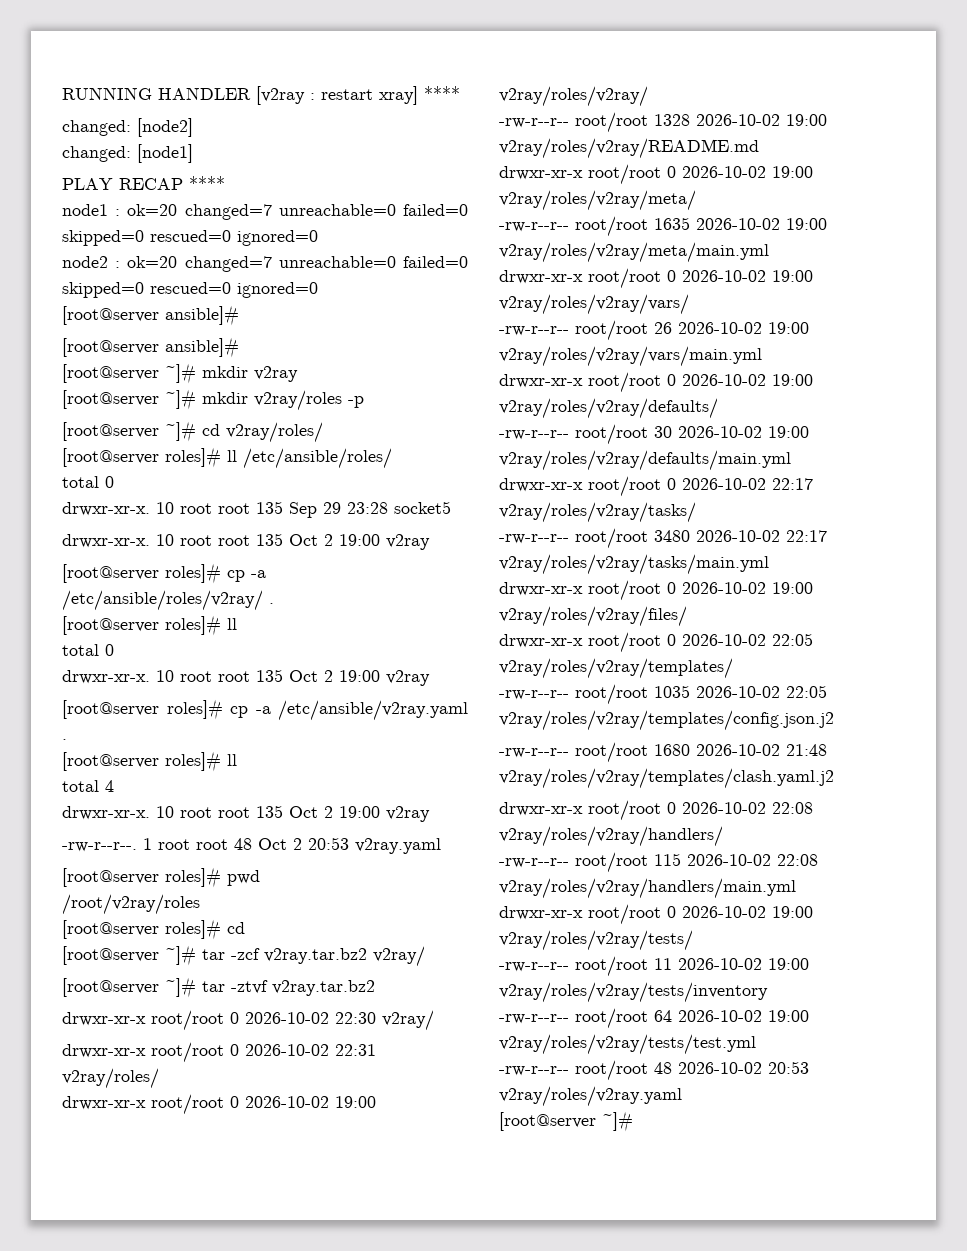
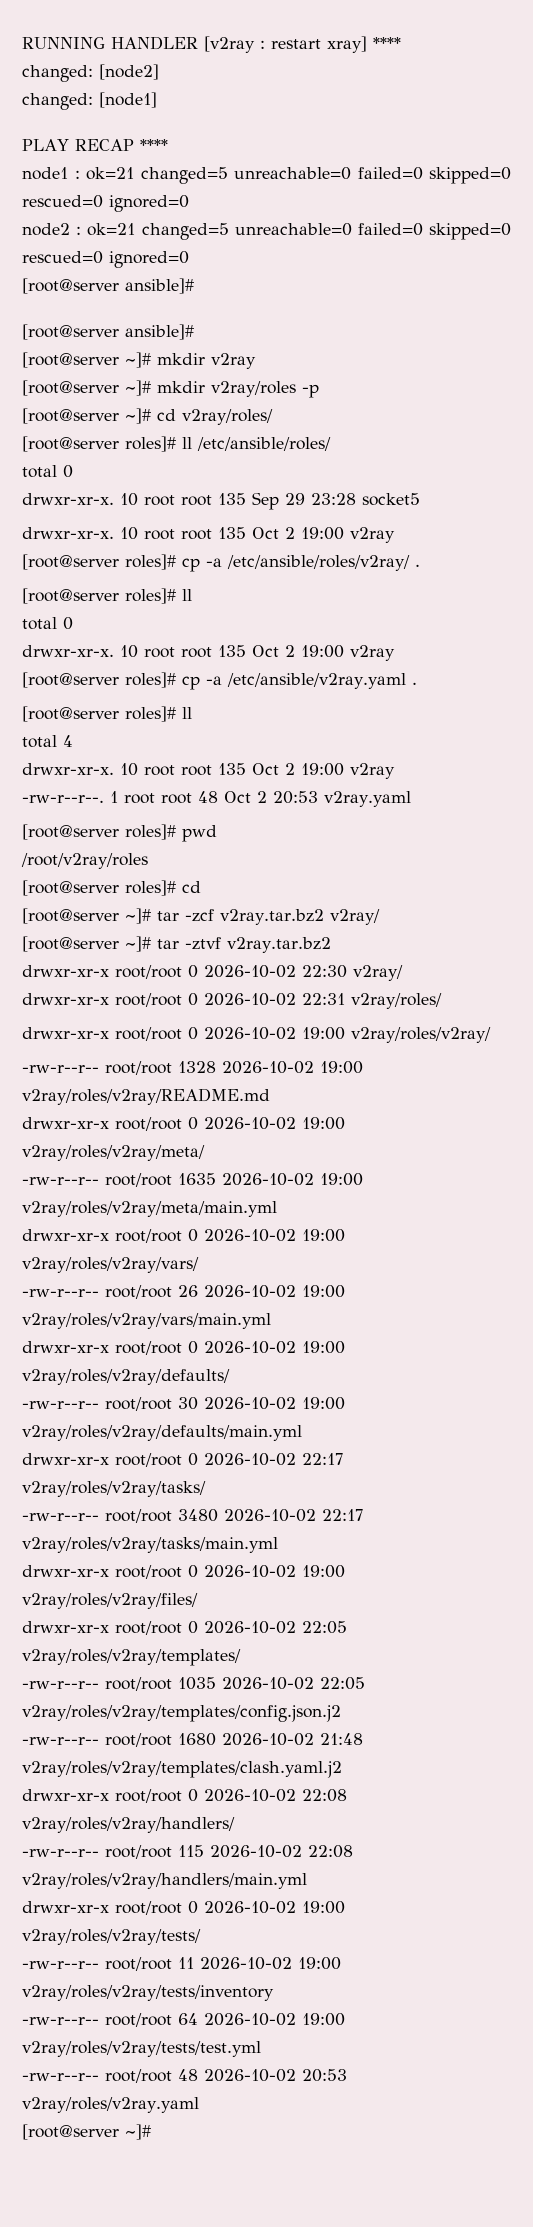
- node1 : ok=20 changed=7 unreachable=0 failed=0 skipped=0 rescued=0 ignored=0
+ node1 : ok=21 changed=5 unreachable=0 failed=0 skipped=0 rescued=0 ignored=0
- node2 : ok=20 changed=7 unreachable=0 failed=0 skipped=0 rescued=0 ignored=0
+ node2 : ok=21 changed=5 unreachable=0 failed=0 skipped=0 rescued=0 ignored=0

